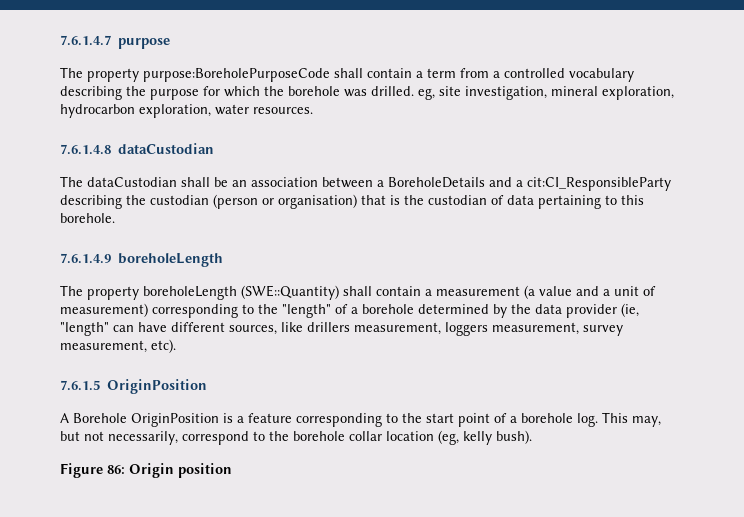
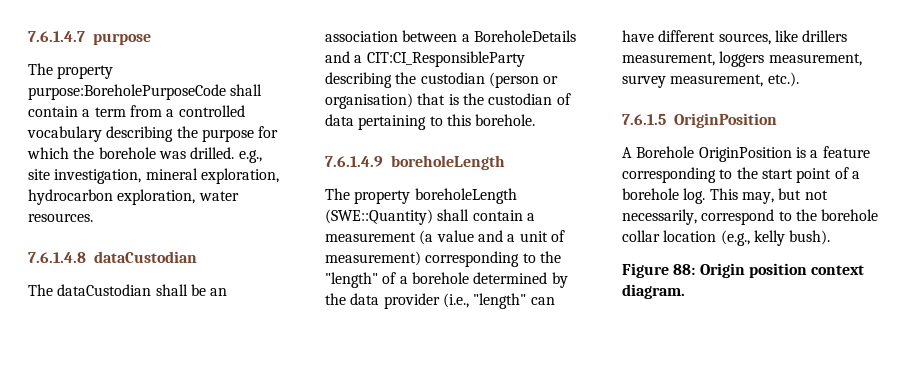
- The property purpose:BoreholePurposeCode shall contain a term from a controlled vocabulary describing the purpose for which the borehole was drilled. eg, site investigation, mineral exploration, hydrocarbon exploration, water resources.
+ The property purpose:BoreholePurposeCode shall contain a term from a controlled vocabulary describing the purpose for which the borehole was drilled. e.g., site investigation, mineral exploration, hydrocarbon exploration, water resources.
- The dataCustodian shall be an association between a BoreholeDetails and a cit:CI_ResponsibleParty describing the custodian (person or organisation) that is the custodian of data pertaining to this borehole.
+ The dataCustodian shall be an association between a BoreholeDetails and a CIT:CI_ResponsibleParty describing the custodian (person or organisation) that is the custodian of data pertaining to this borehole.
- The property boreholeLength (SWE::Quantity) shall contain a measurement (a value and a unit of measurement) corresponding to the "length" of a borehole determined by the data provider (ie, "length" can have different sources, like drillers measurement, loggers measurement, survey measurement, etc).
+ The property boreholeLength (SWE::Quantity) shall contain a measurement (a value and a unit of measurement) corresponding to the "length" of a borehole determined by the data provider (i.e., "length" can have different sources, like drillers measurement, loggers measurement, survey measurement, etc.).
- This may, but not necessarily, correspond to the borehole collar location (eg, kelly bush).
+ This may, but not necessarily, correspond to the borehole collar location (e.g., kelly bush).
- Figure 86: Origin position
+ Figure 88: Origin position context diagram.

